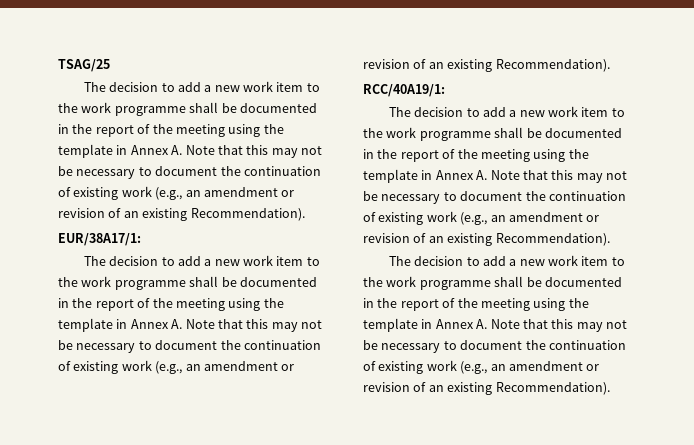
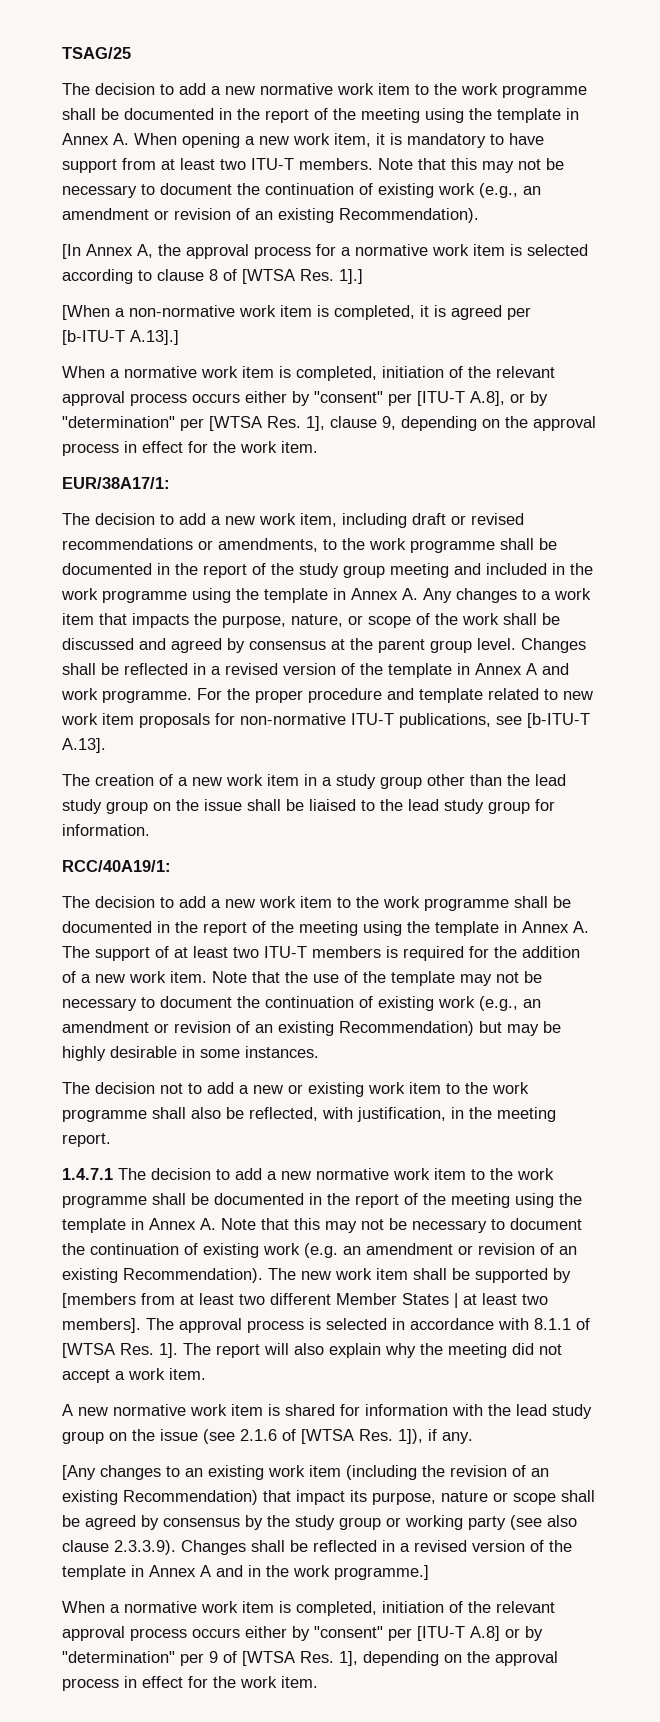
  TSAG/25
- The decision to add a new work item to the work programme shall be documented in the report of the meeting using the template in Annex A. Note that this may not be necessary to document the continuation of existing work (e.g., an amendment or revision of an existing Recommendation).
+ The decision to add a new normative work item to the work programme shall be documented in the report of the meeting using the template in Annex A. When opening a new work item, it is mandatory to have support from at least two ITU-T members. Note that this may not be necessary to document the continuation of existing work (e.g., an amendment or revision of an existing Recommendation).
+ [In Annex A, the approval process for a normative work item is selected according to clause 8 of [WTSA Res. 1].]
+ [When a non-normative work item is completed, it is agreed per [b-ITU-T A.13].]
+ When a normative work item is completed, initiation of the relevant approval process occurs either by "consent" per [ITU-T A.8], or by "determination" per [WTSA Res. 1], clause 9, depending on the approval process in effect for the work item.
  EUR/38A17/1:
- The decision to add a new work item to the work programme shall be documented in the report of the meeting using the template in Annex A. Note that this may not be necessary to document the continuation of existing work (e.g., an amendment or revision of an existing Recommendation).
+ The decision to add a new work item, including draft or revised recommendations or amendments, to the work programme shall be documented in the report of the study group meeting and included in the work programme using the template in Annex A. Any changes to a work item that impacts the purpose, nature, or scope of the work shall be discussed and agreed by consensus at the parent group level. Changes shall be reflected in a revised version of the template in Annex A and work programme. For the proper procedure and template related to new work item proposals for non-normative ITU-T publications, see [b-ITU-T A.13].
+ The creation of a new work item in a study group other than the lead study group on the issue shall be liaised to the lead study group for information.
  RCC/40A19/1:
- The decision to add a new work item to the work programme shall be documented in the report of the meeting using the template in Annex A. Note that this may not be necessary to document the continuation of existing work (e.g., an amendment or revision of an existing Recommendation).
- The decision to add a new work item to the work programme shall be documented in the report of the meeting using the template in Annex A. Note that this may not be necessary to document the continuation of existing work (e.g., an amendment or revision of an existing Recommendation).
+ The decision to add a new work item to the work programme shall be documented in the report of the meeting using the template in Annex A. The support of at least two ITU-T members is required for the addition of a new work item. Note that the use of the template may not be necessary to document the continuation of existing work (e.g., an amendment or revision of an existing Recommendation) but may be highly desirable in some instances.
+ The decision not to add a new or existing work item to the work programme shall also be reflected, with justification, in the meeting report.
+ 1.4.7.1 The decision to add a new normative work item to the work programme shall be documented in the report of the meeting using the template in Annex A. Note that this may not be necessary to document the continuation of existing work (e.g. an amendment or revision of an existing Recommendation). The new work item shall be supported by [members from at least two different Member States | at least two members]. The approval process is selected in accordance with 8.1.1 of [WTSA Res. 1]. The report will also explain why the meeting did not accept a work item.
+ A new normative work item is shared for information with the lead study group on the issue (see 2.1.6 of [WTSA Res. 1]), if any.
+ [Any changes to an existing work item (including the revision of an existing Recommendation) that impact its purpose, nature or scope shall be agreed by consensus by the study group or working party (see also clause 2.3.3.9). Changes shall be reflected in a revised version of the template in Annex A and in the work programme.]
+ When a normative work item is completed, initiation of the relevant approval process occurs either by "consent" per [ITU-T A.8] or by "determination" per 9 of [WTSA Res. 1], depending on the approval process in effect for the work item.

